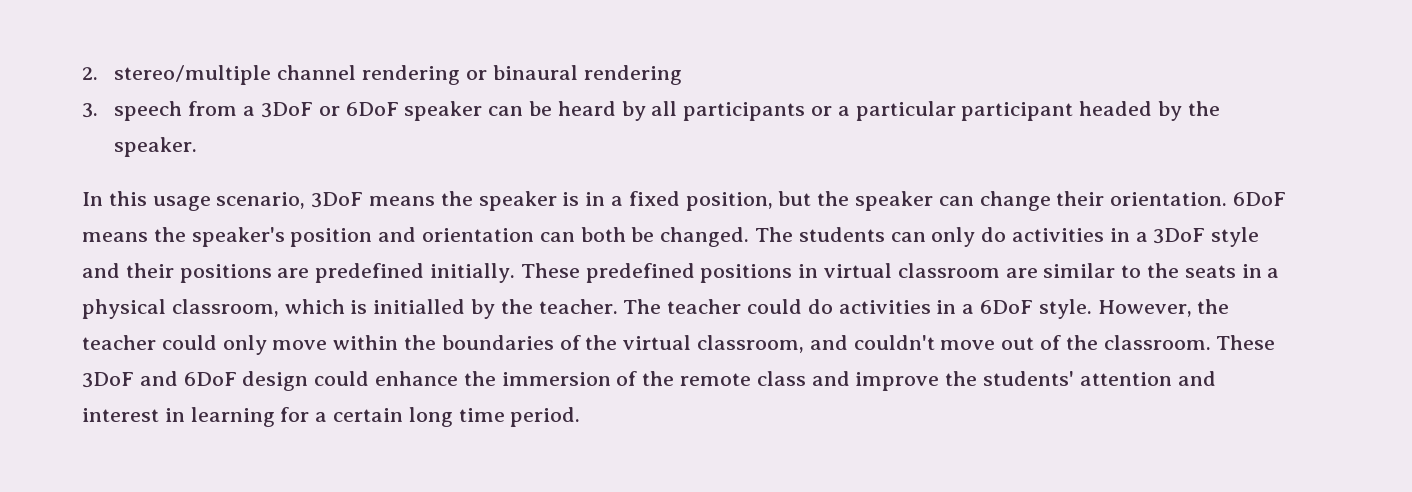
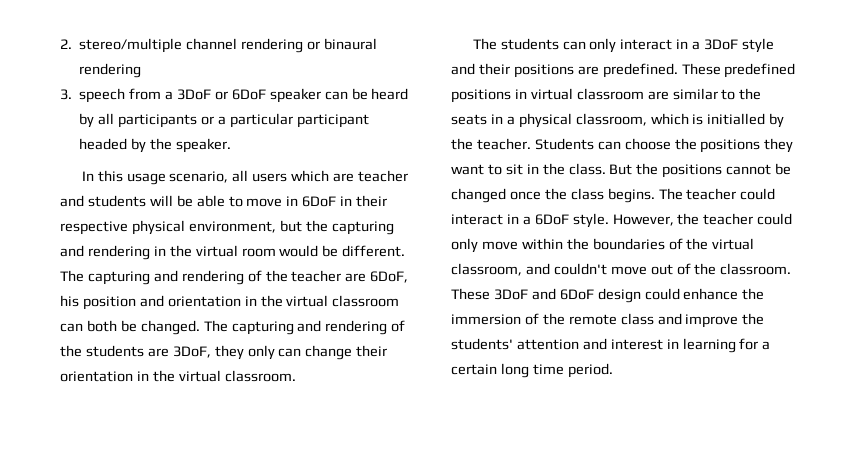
- In this usage scenario, 3DoF means the speaker is in a fixed position, but the speaker can change their orientation. 6DoF means the speaker's position and orientation can both be changed.
+ In this usage scenario, all users which are teacher and students will be able to move in 6DoF in their respective physical environment, but the capturing and rendering in the virtual room would be different. The capturing and rendering of the teacher are 6DoF, his position and orientation in the virtual classroom can both be changed.
- The students can only do activities in a 3DoF style and their positions are predefined initially.
+ The capturing and rendering of the students are 3DoF, they only can change their orientation in the virtual classroom.
+ The students can only interact in a 3DoF style and their positions are predefined.
+ Students can choose the positions they want to sit in the class. But the positions cannot be changed once the class begins.
- The teacher could do activities in a 6DoF style.
+ The teacher could interact in a 6DoF style.

